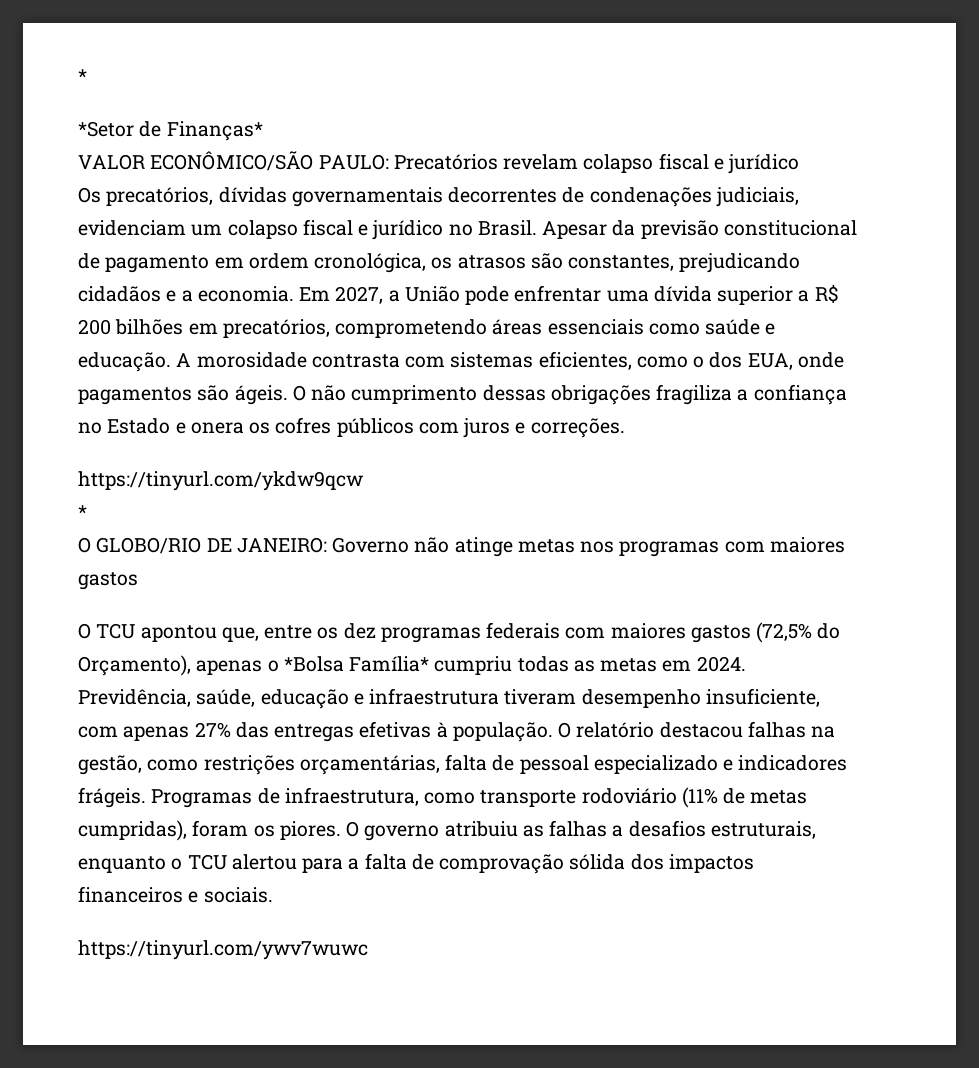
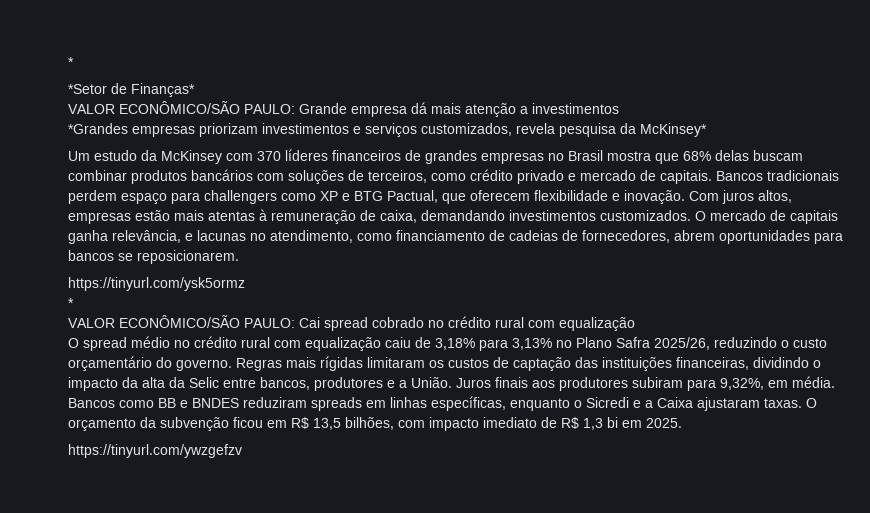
- VALOR ECONÔMICO/SÃO PAULO: Precatórios revelam colapso fiscal e jurídico
- Os precatórios, dívidas governamentais decorrentes de condenações judiciais, evidenciam um colapso fiscal e jurídico no Brasil. Apesar da previsão constitucional de pagamento em ordem cronológica, os atrasos são constantes, prejudicando cidadãos e a economia. Em 2027, a União pode enfrentar uma dívida superior a R$ 200 bilhões em precatórios, comprometendo áreas essenciais como saúde e educação. A morosidade contrasta com sistemas eficientes, como o dos EUA, onde pagamentos são ágeis. O não cumprimento dessas obrigações fragiliza a confiança no Estado e onera os cofres públicos com juros e correções.
- https://tinyurl.com/ykdw9qcw
+ VALOR ECONÔMICO/SÃO PAULO: Grande empresa dá mais atenção a investimentos
+ *Grandes empresas priorizam investimentos e serviços customizados, revela pesquisa da McKinsey*
+ Um estudo da McKinsey com 370 líderes financeiros de grandes empresas no Brasil mostra que 68% delas buscam combinar produtos bancários com soluções de terceiros, como crédito privado e mercado de capitais. Bancos tradicionais perdem espaço para challengers como XP e BTG Pactual, que oferecem flexibilidade e inovação. Com juros altos, empresas estão mais atentas à remuneração de caixa, demandando investimentos customizados. O mercado de capitais ganha relevância, e lacunas no atendimento, como financiamento de cadeias de fornecedores, abrem oportunidades para bancos se reposicionarem.
+ https://tinyurl.com/ysk5ormz
  *
- O GLOBO/RIO DE JANEIRO: Governo não atinge metas nos programas com maiores gastos
- O TCU apontou que, entre os dez programas federais com maiores gastos (72,5% do Orçamento), apenas o *Bolsa Família* cumpriu todas as metas em 2024. Previdência, saúde, educação e infraestrutura tiveram desempenho insuficiente, com apenas 27% das entregas efetivas à população. O relatório destacou falhas na gestão, como restrições orçamentárias, falta de pessoal especializado e indicadores frágeis. Programas de infraestrutura, como transporte rodoviário (11% de metas cumpridas), foram os piores. O governo atribuiu as falhas a desafios estruturais, enquanto o TCU alertou para a falta de comprovação sólida dos impactos financeiros e sociais.
- https://tinyurl.com/ywv7wuwc
+ VALOR ECONÔMICO/SÃO PAULO: Cai spread cobrado no crédito rural com equalização
+ O spread médio no crédito rural com equalização caiu de 3,18% para 3,13% no Plano Safra 2025/26, reduzindo o custo orçamentário do governo. Regras mais rígidas limitaram os custos de captação das instituições financeiras, dividindo o impacto da alta da Selic entre bancos, produtores e a União. Juros finais aos produtores subiram para 9,32%, em média. Bancos como BB e BNDES reduziram spreads em linhas específicas, enquanto o Sicredi e a Caixa ajustaram taxas. O orçamento da subvenção ficou em R$ 13,5 bilhões, com impacto imediato de R$ 1,3 bi em 2025.
+ https://tinyurl.com/ywzgefzv

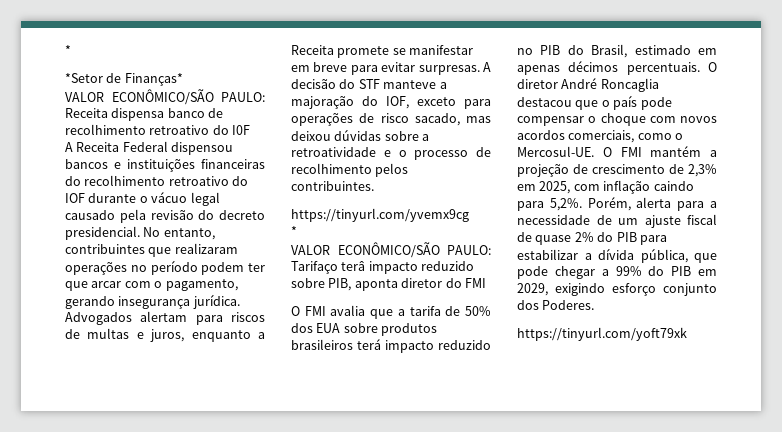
- VALOR ECONÔMICO/SÃO PAULO: Grande empresa dá mais atenção a investimentos
- *Grandes empresas priorizam investimentos e serviços customizados, revela pesquisa da McKinsey*
- Um estudo da McKinsey com 370 líderes financeiros de grandes empresas no Brasil mostra que 68% delas buscam combinar produtos bancários com soluções de terceiros, como crédito privado e mercado de capitais. Bancos tradicionais perdem espaço para challengers como XP e BTG Pactual, que oferecem flexibilidade e inovação. Com juros altos, empresas estão mais atentas à remuneração de caixa, demandando investimentos customizados. O mercado de capitais ganha relevância, e lacunas no atendimento, como financiamento de cadeias de fornecedores, abrem oportunidades para bancos se reposicionarem.
- https://tinyurl.com/ysk5ormz
+ VALOR ECONÔMICO/SÃO PAULO: Receita dispensa banco de recolhimento retroativo do I0F
+ A Receita Federal dispensou bancos e instituições financeiras do recolhimento retroativo do IOF durante o vácuo legal causado pela revisão do decreto presidencial. No entanto, contribuintes que realizaram operações no período podem ter que arcar com o pagamento, gerando insegurança jurídica. Advogados alertam para riscos de multas e juros, enquanto a Receita promete se manifestar em breve para evitar surpresas. A decisão do STF manteve a majoração do IOF, exceto para operações de risco sacado, mas deixou dúvidas sobre a retroatividade e o processo de recolhimento pelos contribuintes.
+ https://tinyurl.com/yvemx9cg
  *
- VALOR ECONÔMICO/SÃO PAULO: Cai spread cobrado no crédito rural com equalização
- O spread médio no crédito rural com equalização caiu de 3,18% para 3,13% no Plano Safra 2025/26, reduzindo o custo orçamentário do governo. Regras mais rígidas limitaram os custos de captação das instituições financeiras, dividindo o impacto da alta da Selic entre bancos, produtores e a União. Juros finais aos produtores subiram para 9,32%, em média. Bancos como BB e BNDES reduziram spreads em linhas específicas, enquanto o Sicredi e a Caixa ajustaram taxas. O orçamento da subvenção ficou em R$ 13,5 bilhões, com impacto imediato de R$ 1,3 bi em 2025.
- https://tinyurl.com/ywzgefzv
+ VALOR ECONÔMICO/SÃO PAULO: Tarifaço terâ impacto reduzido sobre PIB, aponta diretor do FMI
+ O FMI avalia que a tarifa de 50% dos EUA sobre produtos brasileiros terá impacto reduzido no PIB do Brasil, estimado em apenas décimos percentuais. O diretor André Roncaglia destacou que o país pode compensar o choque com novos acordos comerciais, como o Mercosul-UE. O FMI mantém a projeção de crescimento de 2,3% em 2025, com inflação caindo para 5,2%. Porém, alerta para a necessidade de um ajuste fiscal de quase 2% do PIB para estabilizar a dívida pública, que pode chegar a 99% do PIB em 2029, exigindo esforço conjunto dos Poderes.
+ https://tinyurl.com/yoft79xk

